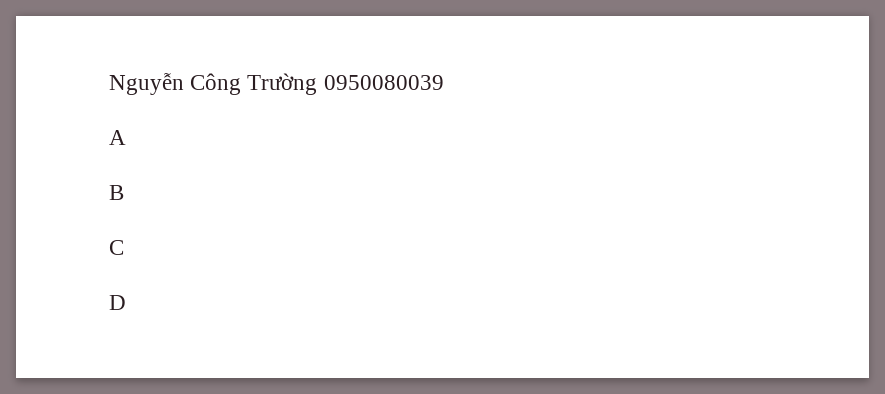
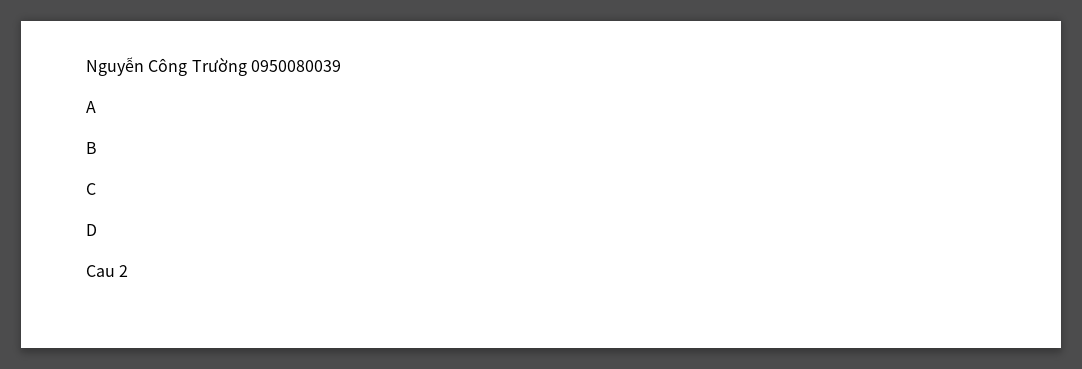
+ Cau 2

